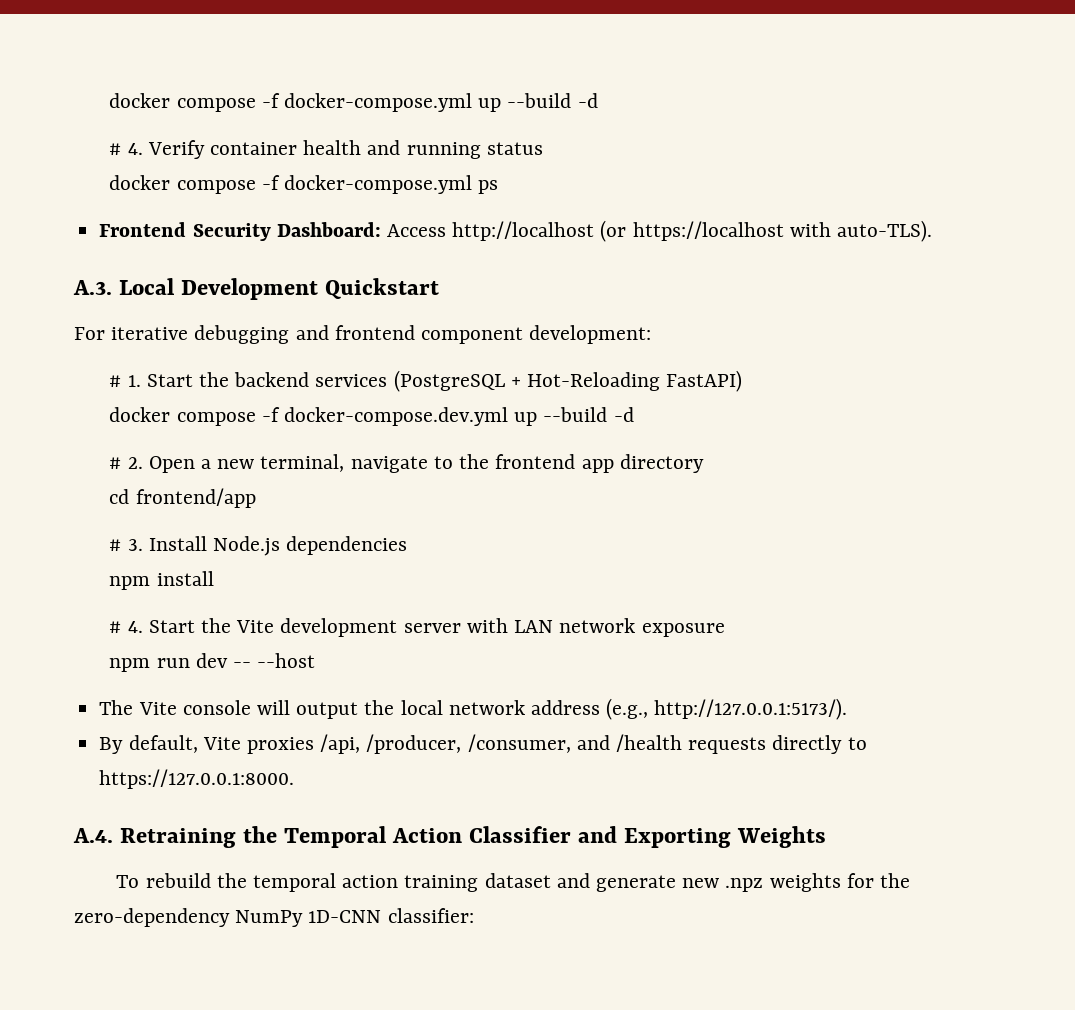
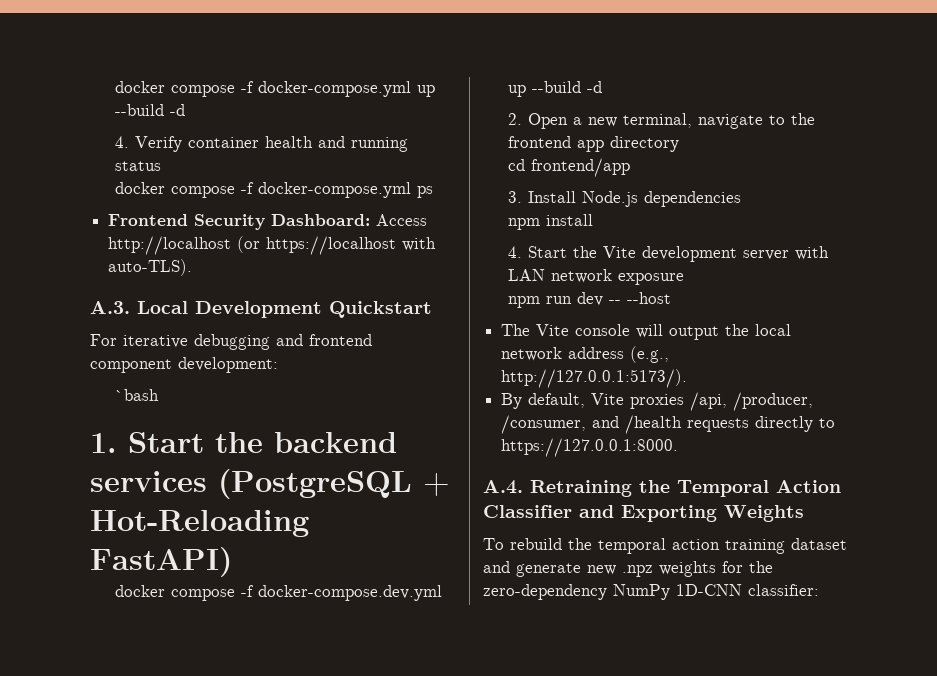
- # 4. Verify container health and running status
+ 4. Verify container health and running status
- # 1. Start the backend services (PostgreSQL + Hot-Reloading FastAPI)
+ `bash
+ 1. Start the backend services (PostgreSQL + Hot-Reloading FastAPI)
- # 2. Open a new terminal, navigate to the frontend app directory
+ 2. Open a new terminal, navigate to the frontend app directory
- # 3. Install Node.js dependencies
+ 3. Install Node.js dependencies
- # 4. Start the Vite development server with LAN network exposure
+ 4. Start the Vite development server with LAN network exposure

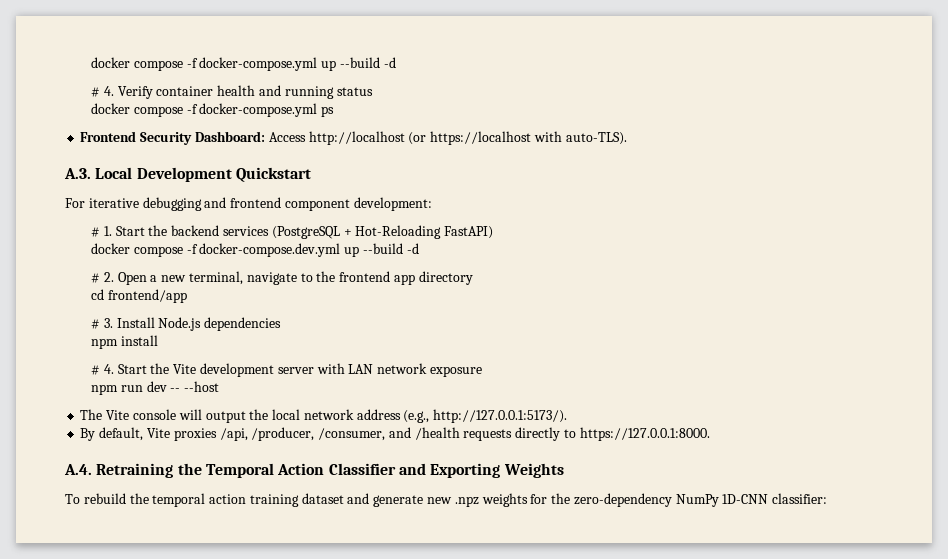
- 4. Verify container health and running status
+ # 4. Verify container health and running status
- `bash
- 1. Start the backend services (PostgreSQL + Hot-Reloading FastAPI)
+ # 1. Start the backend services (PostgreSQL + Hot-Reloading FastAPI)
- 2. Open a new terminal, navigate to the frontend app directory
+ # 2. Open a new terminal, navigate to the frontend app directory
- 3. Install Node.js dependencies
+ # 3. Install Node.js dependencies
- 4. Start the Vite development server with LAN network exposure
+ # 4. Start the Vite development server with LAN network exposure

